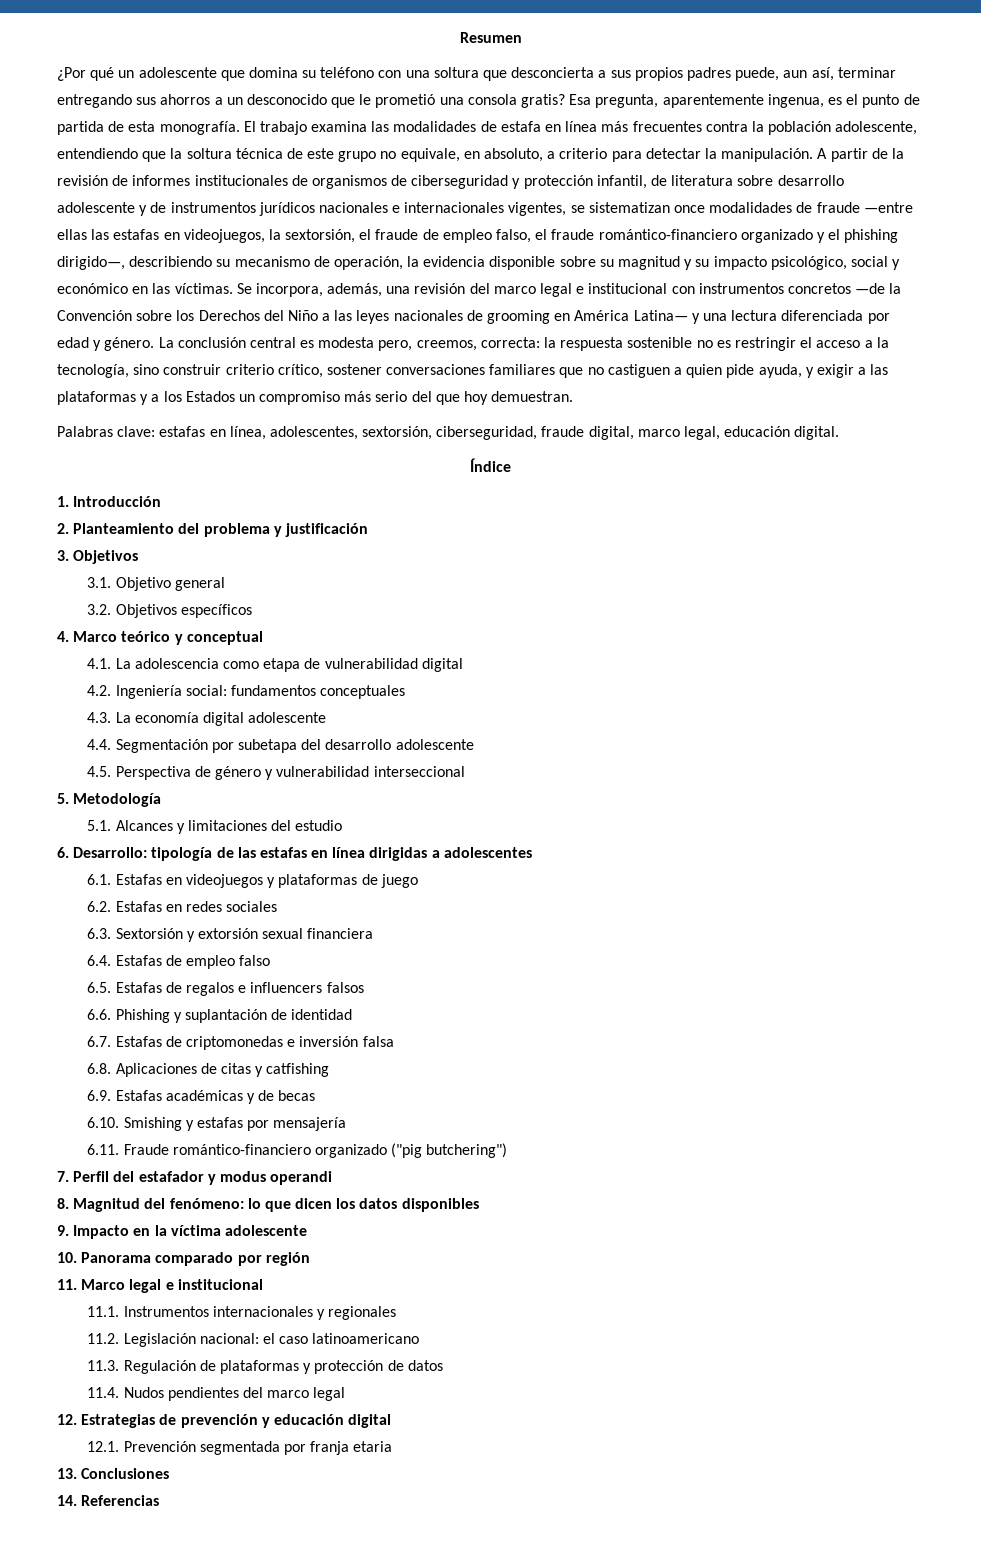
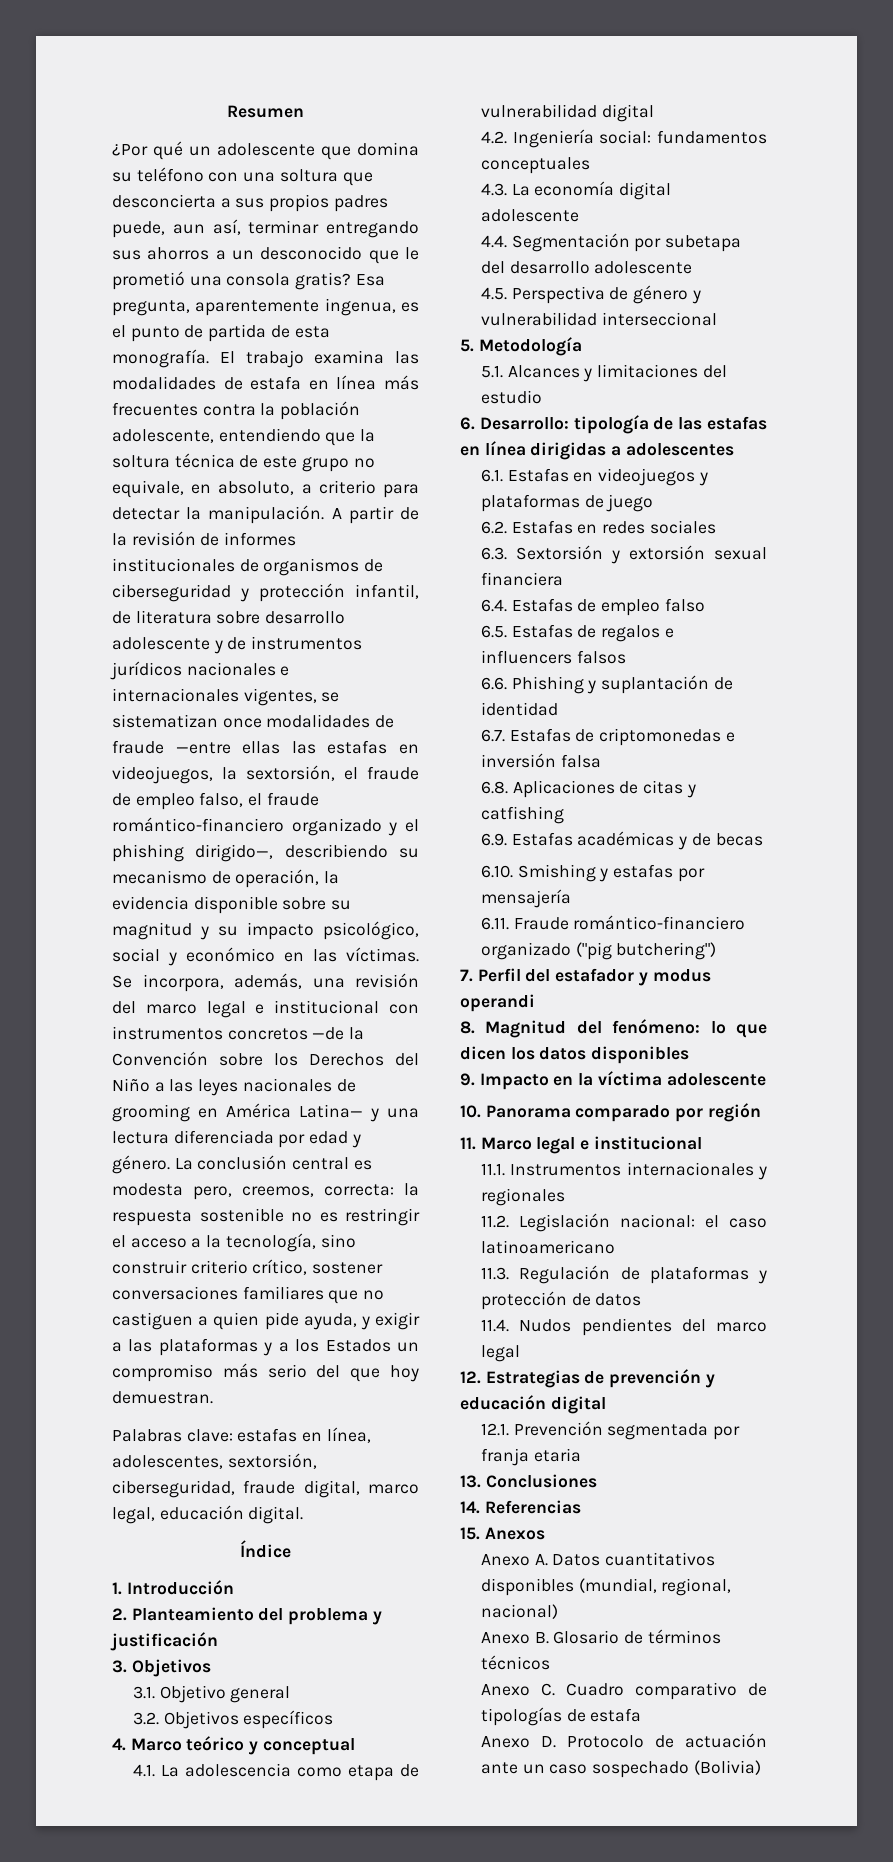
+ 15. Anexos
+ Anexo A. Datos cuantitativos disponibles (mundial, regional, nacional)
+ Anexo B. Glosario de términos técnicos
+ Anexo C. Cuadro comparativo de tipologías de estafa
+ Anexo D. Protocolo de actuación ante un caso sospechado (Bolivia)

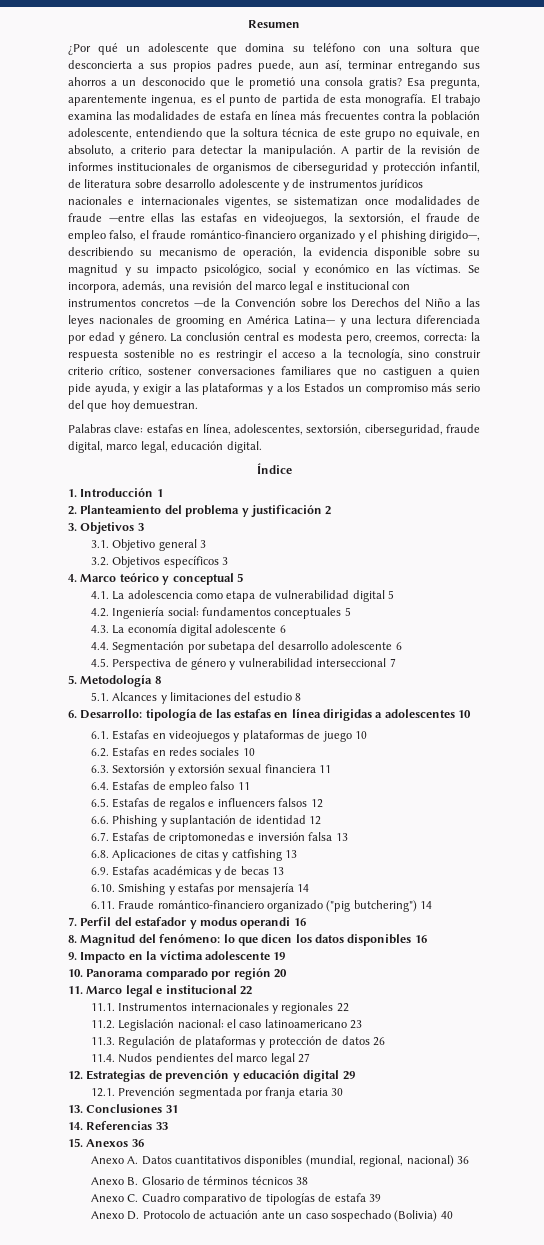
- 1. Introducción
+ 1. Introducción 1
- 2. Planteamiento del problema y justificación
+ 2. Planteamiento del problema y justificación 2
- 3. Objetivos
+ 3. Objetivos 3
- 3.1. Objetivo general
+ 3.1. Objetivo general 3
- 3.2. Objetivos específicos
+ 3.2. Objetivos específicos 3
- 4. Marco teórico y conceptual
+ 4. Marco teórico y conceptual 5
- 4.1. La adolescencia como etapa de vulnerabilidad digital
+ 4.1. La adolescencia como etapa de vulnerabilidad digital 5
- 4.2. Ingeniería social: fundamentos conceptuales
+ 4.2. Ingeniería social: fundamentos conceptuales 5
- 4.3. La economía digital adolescente
+ 4.3. La economía digital adolescente 6
- 4.4. Segmentación por subetapa del desarrollo adolescente
+ 4.4. Segmentación por subetapa del desarrollo adolescente 6
- 4.5. Perspectiva de género y vulnerabilidad interseccional
+ 4.5. Perspectiva de género y vulnerabilidad interseccional 7
- 5. Metodología
+ 5. Metodología 8
- 5.1. Alcances y limitaciones del estudio
+ 5.1. Alcances y limitaciones del estudio 8
- 6. Desarrollo: tipología de las estafas en línea dirigidas a adolescentes
+ 6. Desarrollo: tipología de las estafas en línea dirigidas a adolescentes 10
- 6.1. Estafas en videojuegos y plataformas de juego
+ 6.1. Estafas en videojuegos y plataformas de juego 10
- 6.2. Estafas en redes sociales
+ 6.2. Estafas en redes sociales 10
- 6.3. Sextorsión y extorsión sexual financiera
+ 6.3. Sextorsión y extorsión sexual financiera 11
- 6.4. Estafas de empleo falso
+ 6.4. Estafas de empleo falso 11
- 6.5. Estafas de regalos e influencers falsos
+ 6.5. Estafas de regalos e influencers falsos 12
- 6.6. Phishing y suplantación de identidad
+ 6.6. Phishing y suplantación de identidad 12
- 6.7. Estafas de criptomonedas e inversión falsa
+ 6.7. Estafas de criptomonedas e inversión falsa 13
- 6.8. Aplicaciones de citas y catfishing
+ 6.8. Aplicaciones de citas y catfishing 13
- 6.9. Estafas académicas y de becas
+ 6.9. Estafas académicas y de becas 13
- 6.10. Smishing y estafas por mensajería
+ 6.10. Smishing y estafas por mensajería 14
- 6.11. Fraude romántico-financiero organizado ("pig butchering")
+ 6.11. Fraude romántico-financiero organizado ("pig butchering") 14
- 7. Perfil del estafador y modus operandi
+ 7. Perfil del estafador y modus operandi 16
- 8. Magnitud del fenómeno: lo que dicen los datos disponibles
+ 8. Magnitud del fenómeno: lo que dicen los datos disponibles 16
- 9. Impacto en la víctima adolescente
+ 9. Impacto en la víctima adolescente 19
- 10. Panorama comparado por región
+ 10. Panorama comparado por región 20
- 11. Marco legal e institucional
+ 11. Marco legal e institucional 22
- 11.1. Instrumentos internacionales y regionales
+ 11.1. Instrumentos internacionales y regionales 22
- 11.2. Legislación nacional: el caso latinoamericano
+ 11.2. Legislación nacional: el caso latinoamericano 23
- 11.3. Regulación de plataformas y protección de datos
+ 11.3. Regulación de plataformas y protección de datos 26
- 11.4. Nudos pendientes del marco legal
+ 11.4. Nudos pendientes del marco legal 27
- 12. Estrategias de prevención y educación digital
+ 12. Estrategias de prevención y educación digital 29
- 12.1. Prevención segmentada por franja etaria
+ 12.1. Prevención segmentada por franja etaria 30
- 13. Conclusiones
+ 13. Conclusiones 31
- 14. Referencias
+ 14. Referencias 33
- 15. Anexos
+ 15. Anexos 36
- Anexo A. Datos cuantitativos disponibles (mundial, regional, nacional)
+ Anexo A. Datos cuantitativos disponibles (mundial, regional, nacional) 36
- Anexo B. Glosario de términos técnicos
+ Anexo B. Glosario de términos técnicos 38
- Anexo C. Cuadro comparativo de tipologías de estafa
+ Anexo C. Cuadro comparativo de tipologías de estafa 39
- Anexo D. Protocolo de actuación ante un caso sospechado (Bolivia)
+ Anexo D. Protocolo de actuación ante un caso sospechado (Bolivia) 40

